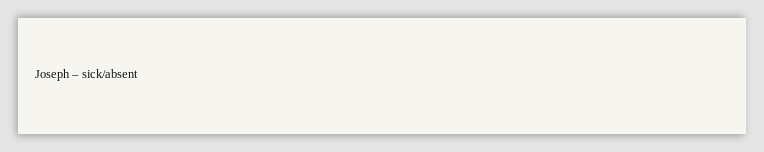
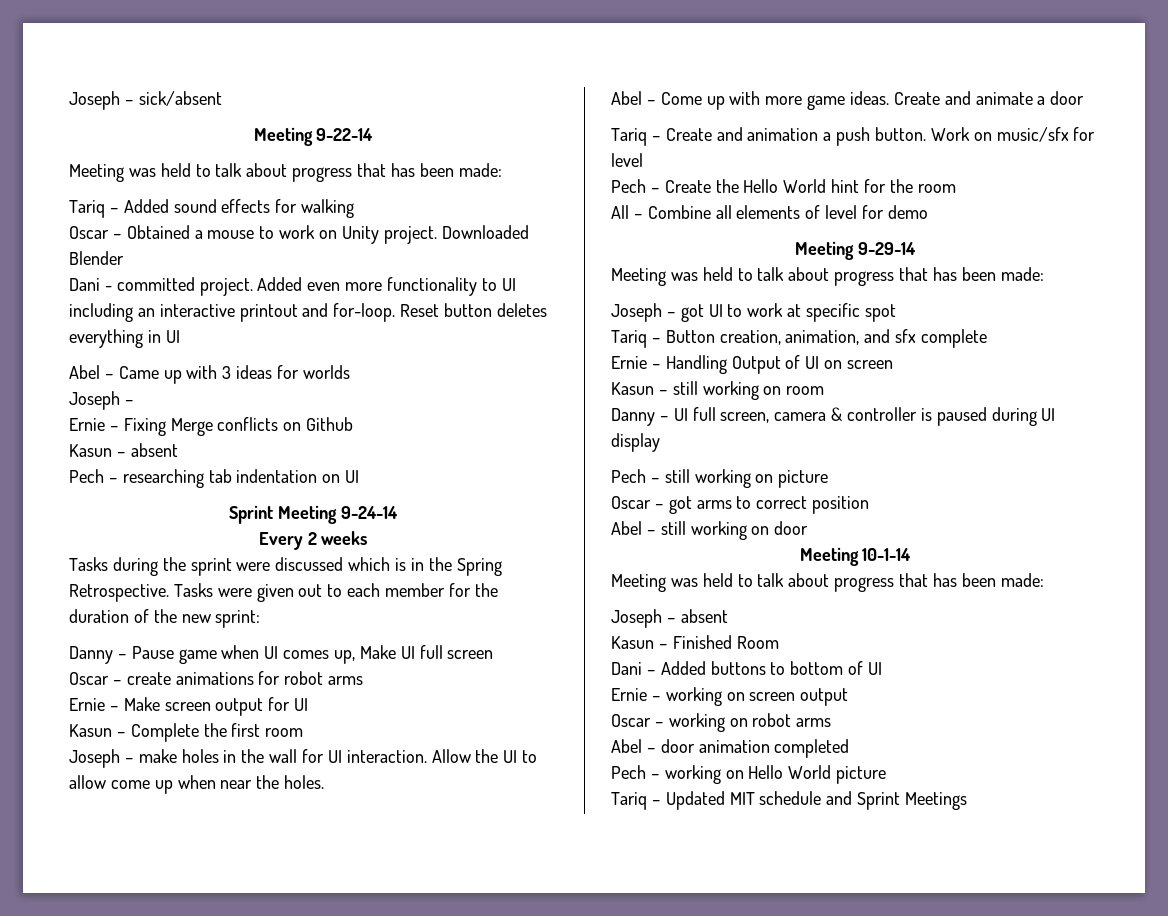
+ Meeting 9-22-14
+ Meeting was held to talk about progress that has been made:
+ Tariq – Added sound effects for walking
+ Oscar – Obtained a mouse to work on Unity project. Downloaded Blender
+ Dani - committed project. Added even more functionality to UI including an interactive printout and for-loop. Reset button deletes everything in UI
+ Abel – Came up with 3 ideas for worlds
+ Joseph –
+ Ernie – Fixing Merge conflicts on Github
+ Kasun – absent
+ Pech – researching tab indentation on UI
+ Sprint Meeting 9-24-14
+ Every 2 weeks
+ Tasks during the sprint were discussed which is in the Spring Retrospective. Tasks were given out to each member for the duration of the new sprint:
+ Danny – Pause game when UI comes up, Make UI full screen
+ Oscar – create animations for robot arms
+ Ernie – Make screen output for UI
+ Kasun – Complete the first room
+ Joseph – make holes in the wall for UI interaction. Allow the UI to allow come up when near the holes.
+ Abel – Come up with more game ideas. Create and animate a door
+ Tariq – Create and animation a push button. Work on music/sfx for level
+ Pech – Create the Hello World hint for the room
+ All – Combine all elements of level for demo
+ Meeting 9-29-14
+ Meeting was held to talk about progress that has been made:
+ Joseph – got UI to work at specific spot
+ Tariq – Button creation, animation, and sfx complete
+ Ernie – Handling Output of UI on screen
+ Kasun – still working on room
+ Danny – UI full screen, camera & controller is paused during UI display
+ Pech – still working on picture
+ Oscar – got arms to correct position
+ Abel – still working on door
+ Meeting 10-1-14
+ Meeting was held to talk about progress that has been made:
+ Joseph – absent
+ Kasun – Finished Room
+ Dani – Added buttons to bottom of UI
+ Ernie – working on screen output
+ Oscar – working on robot arms
+ Abel – door animation completed
+ Pech – working on Hello World picture
+ Tariq – Updated MIT schedule and Sprint Meetings

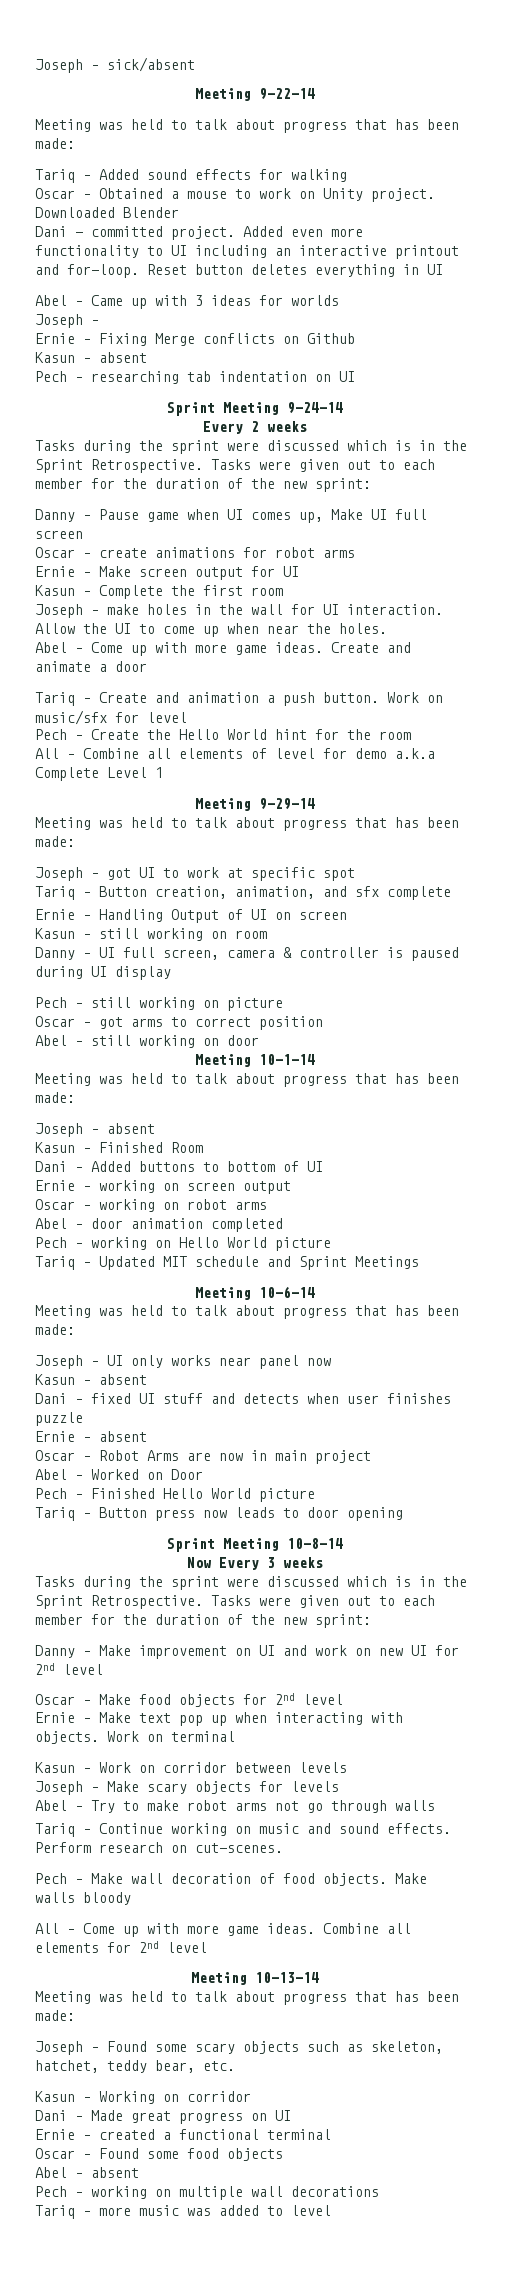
  Every 2 weeks
- Tasks during the sprint were discussed which is in the Spring Retrospective.
+ Tasks during the sprint were discussed which is in the Sprint Retrospective.
- Allow the UI to allow come up when near the holes.
+ Allow the UI to come up when near the holes.
- All – Combine all elements of level for demo
+ All – Combine all elements of level for demo a.k.a Complete Level 1
+ Meeting 10-6-14
+ Meeting was held to talk about progress that has been made:
+ Joseph – UI only works near panel now
+ Kasun – absent
+ Dani – fixed UI stuff and detects when user finishes puzzle
+ Ernie – absent
+ Oscar – Robot Arms are now in main project
+ Abel – Worked on Door
+ Pech – Finished Hello World picture
+ Tariq – Button press now leads to door opening
+ Sprint Meeting 10-8-14
+ Now Every 3 weeks
+ Tasks during the sprint were discussed which is in the Sprint Retrospective. Tasks were given out to each member for the duration of the new sprint:
+ Danny – Make improvement on UI and work on new UI for 2nd level
+ Oscar – Make food objects for 2nd level
+ Ernie – Make text pop up when interacting with objects. Work on terminal
+ Kasun – Work on corridor between levels
+ Joseph – Make scary objects for levels
+ Abel – Try to make robot arms not go through walls
+ Tariq – Continue working on music and sound effects. Perform research on cut-scenes.
+ Pech – Make wall decoration of food objects. Make walls bloody
+ All – Come up with more game ideas. Combine all elements for 2nd level
+ Meeting 10-13-14
+ Meeting was held to talk about progress that has been made:
+ Joseph – Found some scary objects such as skeleton, hatchet, teddy bear, etc.
+ Kasun – Working on corridor
+ Dani – Made great progress on UI
+ Ernie – created a functional terminal
+ Oscar – Found some food objects
+ Abel – absent
+ Pech – working on multiple wall decorations
+ Tariq – more music was added to level

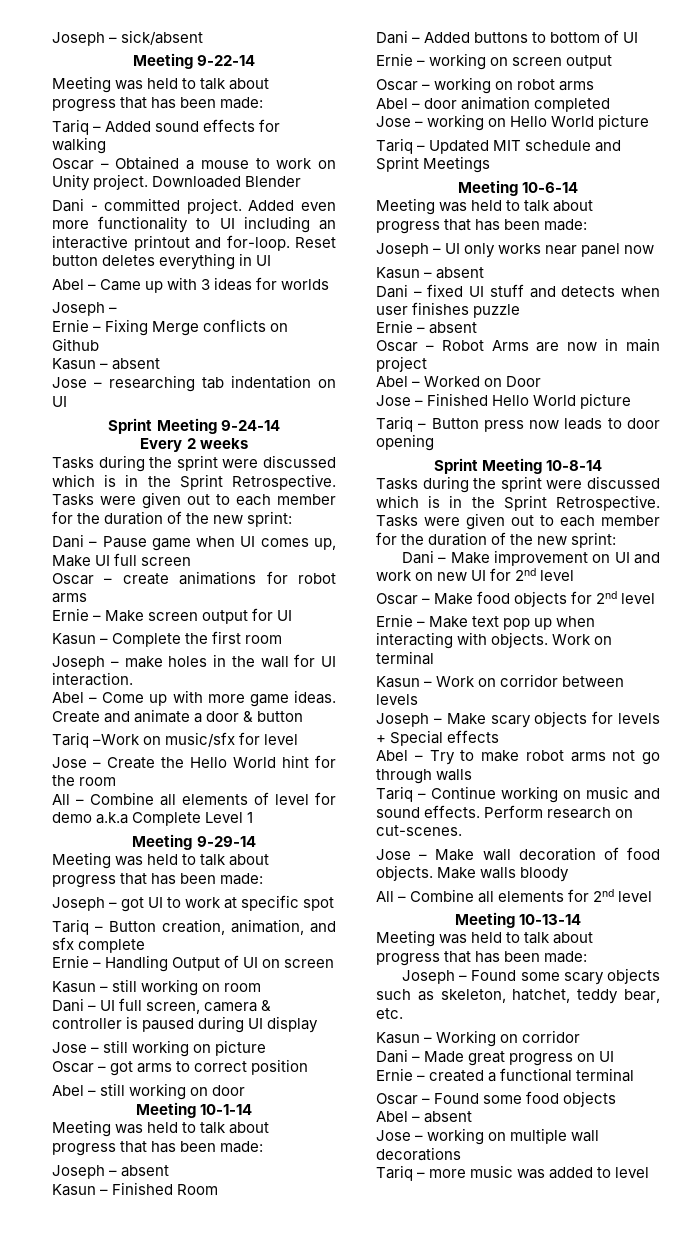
- Pech – researching tab indentation on UI
+ Jose – researching tab indentation on UI
- Danny – Pause game when UI comes up, Make UI full screen
+ Dani – Pause game when UI comes up, Make UI full screen
- Allow the UI to come up when near the holes.
- Create and animate a door
- Tariq – Create and animation a push button. Work on music/sfx for level
+ Create and animate a door & button
+ Tariq –Work on music/sfx for level
- Pech – Create the Hello World hint for the room
+ Jose – Create the Hello World hint for the room
- Danny – UI full screen, camera & controller is paused during UI display
+ Dani – UI full screen, camera & controller is paused during UI display
- Pech – still working on picture
+ Jose – still working on picture
- Pech – working on Hello World picture
+ Jose – working on Hello World picture
- Pech – Finished Hello World picture
+ Jose – Finished Hello World picture
- Now Every 3 weeks
- Danny – Make improvement on UI and work on new UI for 2nd level
+ Dani – Make improvement on UI and work on new UI for 2nd level
- Joseph – Make scary objects for levels
+ Joseph – Make scary objects for levels + Special effects
- Pech – Make wall decoration of food objects.
+ Jose – Make wall decoration of food objects.
- All – Come up with more game ideas. Combine all elements for 2nd level
+ All – Combine all elements for 2nd level
- Pech – working on multiple wall decorations
+ Jose – working on multiple wall decorations

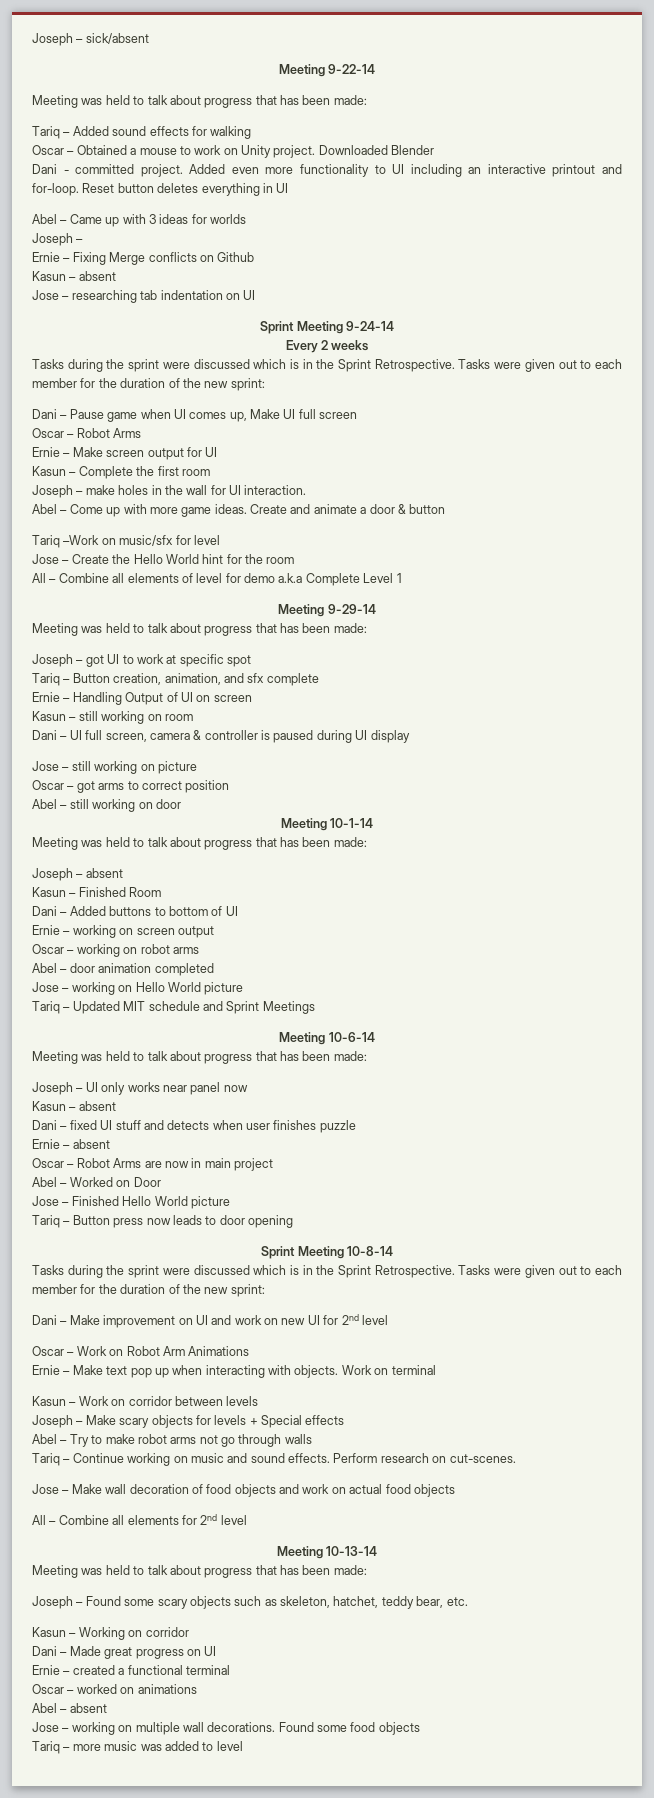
  Dani – Pause game when UI comes up, Make UI full screen
- Oscar – create animations for robot arms
+ Oscar – Robot Arms
- Oscar – Make food objects for 2nd level
+ Oscar – Work on Robot Arm Animations
- Jose – Make wall decoration of food objects. Make walls bloody
+ Jose – Make wall decoration of food objects and work on actual food objects
- Oscar – Found some food objects
+ Oscar – worked on animations
- Jose – working on multiple wall decorations
+ Jose – working on multiple wall decorations. Found some food objects

